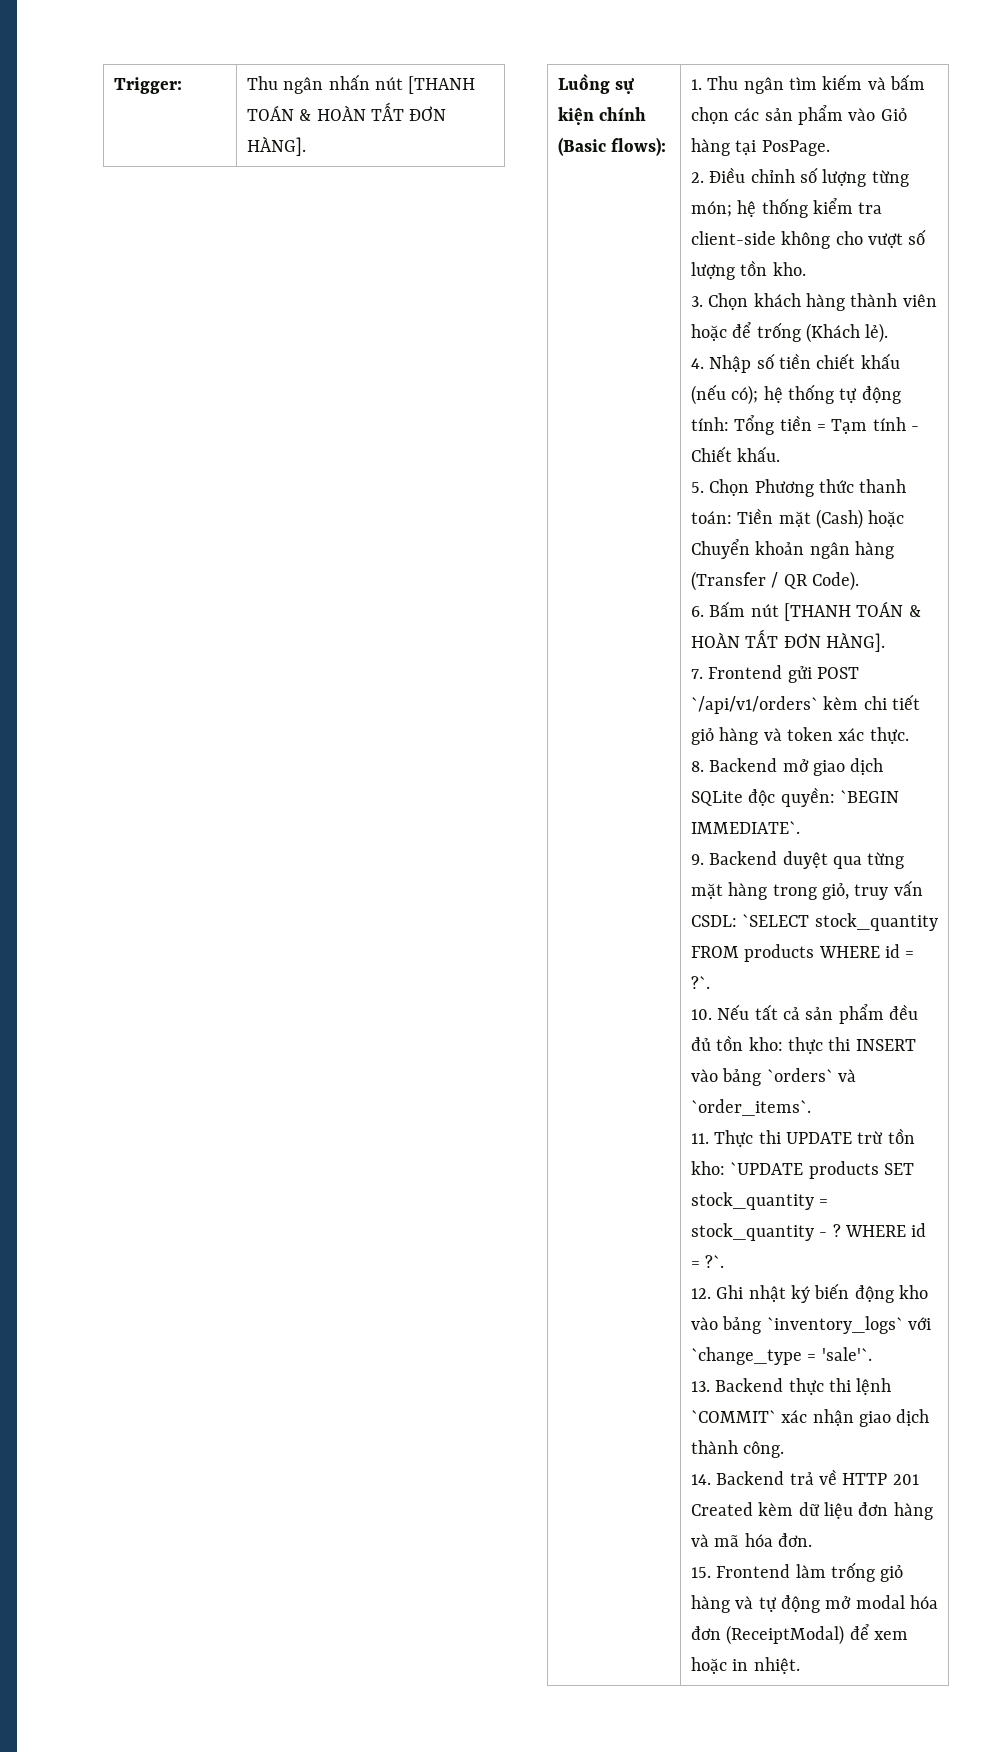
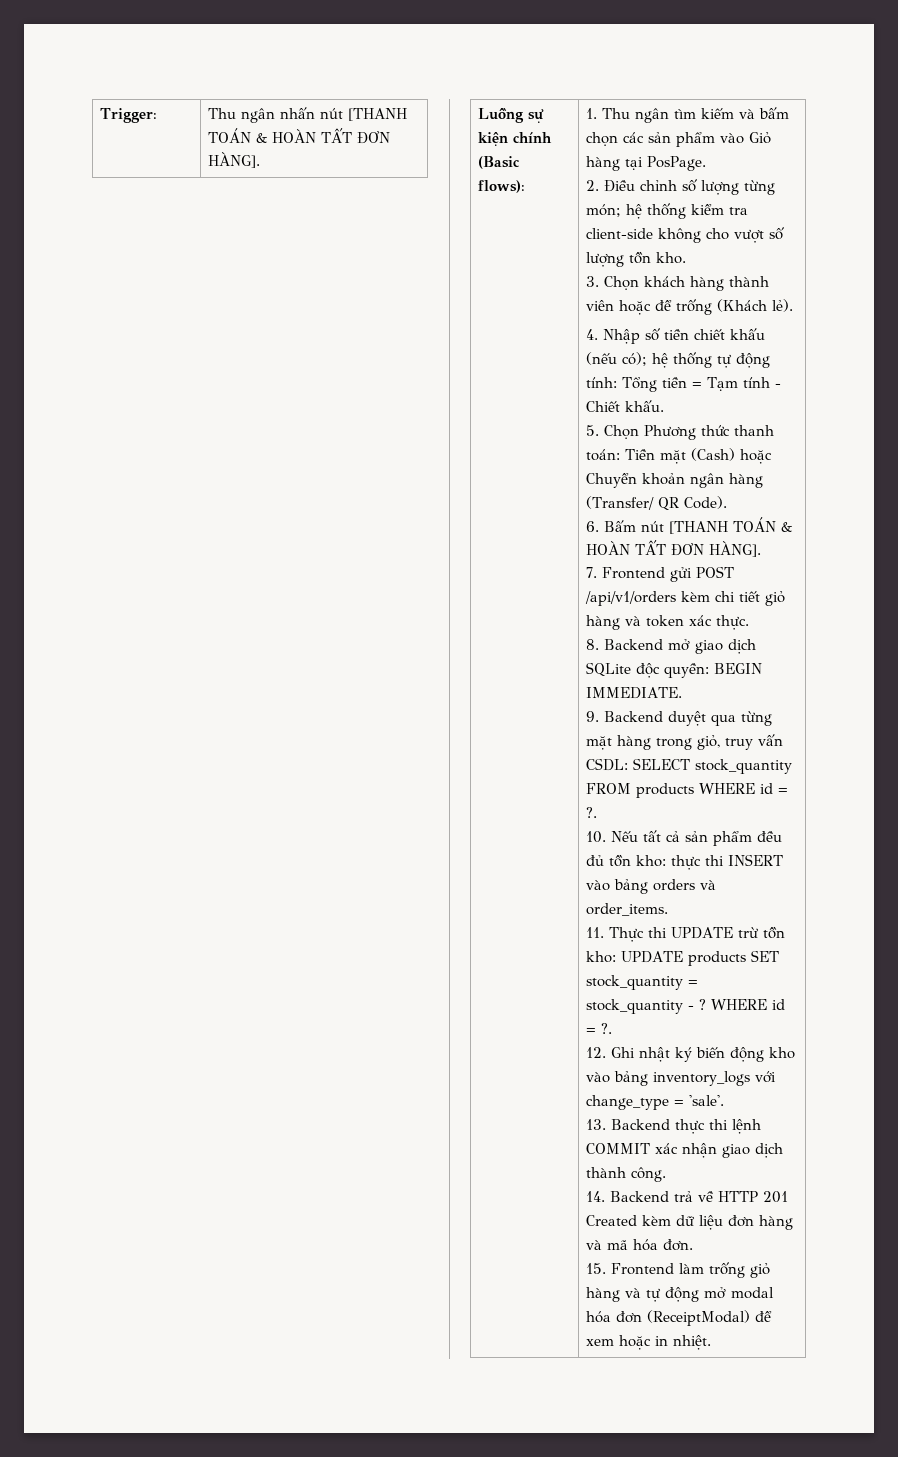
- 5. Chọn Phương thức thanh toán: Tiền mặt (Cash) hoặc Chuyển khoản ngân hàng (Transfer / QR Code).
+ 5. Chọn Phương thức thanh toán: Tiền mặt (Cash) hoặc Chuyển khoản ngân hàng (Transfer/ QR Code).
- 7. Frontend gửi POST `/api/v1/orders` kèm chi tiết giỏ hàng và token xác thực.
+ 7. Frontend gửi POST /api/v1/orders kèm chi tiết giỏ hàng và token xác thực.
- 8. Backend mở giao dịch SQLite độc quyền: `BEGIN IMMEDIATE`.
+ 8. Backend mở giao dịch SQLite độc quyền: BEGIN IMMEDIATE.
- 9. Backend duyệt qua từng mặt hàng trong giỏ, truy vấn CSDL: `SELECT stock_quantity FROM products WHERE id = ?`.
+ 9. Backend duyệt qua từng mặt hàng trong giỏ, truy vấn CSDL: SELECT stock_quantity FROM products WHERE id = ?.
- 10. Nếu tất cả sản phẩm đều đủ tồn kho: thực thi INSERT vào bảng `orders` và `order_items`.
+ 10. Nếu tất cả sản phẩm đều đủ tồn kho: thực thi INSERT vào bảng orders và order_items.
- 11. Thực thi UPDATE trừ tồn kho: `UPDATE products SET stock_quantity = stock_quantity - ? WHERE id = ?`.
+ 11. Thực thi UPDATE trừ tồn kho: UPDATE products SET stock_quantity = stock_quantity - ? WHERE id = ?.
- 12. Ghi nhật ký biến động kho vào bảng `inventory_logs` với `change_type = 'sale'`.
+ 12. Ghi nhật ký biến động kho vào bảng inventory_logs với change_type = 'sale'.
- 13. Backend thực thi lệnh `COMMIT` xác nhận giao dịch thành công.
+ 13. Backend thực thi lệnh COMMIT xác nhận giao dịch thành công.

